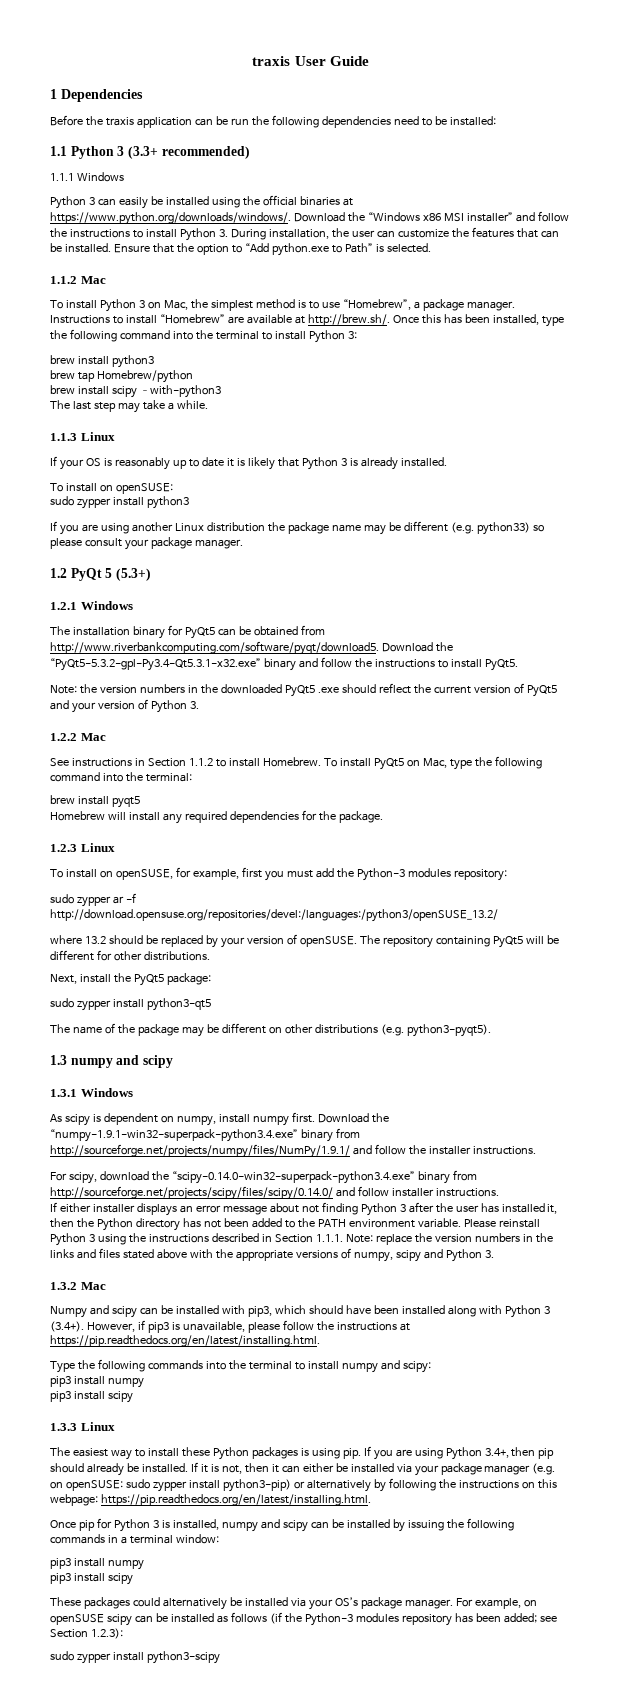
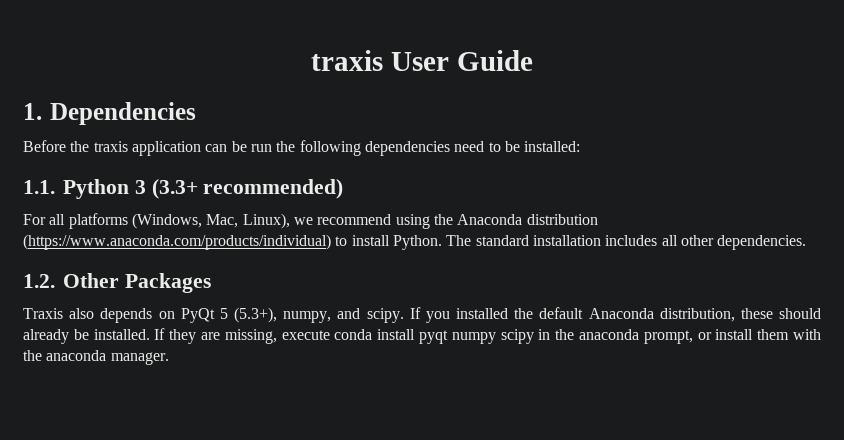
- 1 Dependencies
+ 1. Dependencies
- 1.1 Python 3 (3.3+ recommended)
+ 1.1. Python 3 (3.3+ recommended)
- 1.1.1 Windows
- Python 3 can easily be installed using the official binaries at https://www.python.org/downloads/windows/. Download the “Windows x86 MSI installer” and follow the instructions to install Python 3. During installation, the user can customize the features that can be installed. Ensure that the option to “Add python.exe to Path” is selected.
- 1.1.2 Mac
- To install Python 3 on Mac, the simplest method is to use “Homebrew”, a package manager. Instructions to install “Homebrew” are available at http://brew.sh/. Once this has been installed, type the following command into the terminal to install Python 3:
- brew install python3
- brew tap Homebrew/python
- brew install scipy –with-python3
- The last step may take a while.
- 1.1.3 Linux
- If your OS is reasonably up to date it is likely that Python 3 is already installed.
- To install on openSUSE:
- sudo zypper install python3
- If you are using another Linux distribution the package name may be different (e.g. python33) so please consult your package manager.
- 1.2 PyQt 5 (5.3+)
- 1.2.1 Windows
- The installation binary for PyQt5 can be obtained from http://www.riverbankcomputing.com/software/pyqt/download5. Download the “PyQt5-5.3.2-gpl-Py3.4-Qt5.3.1-x32.exe” binary and follow the instructions to install PyQt5.
- Note: the version numbers in the downloaded PyQt5 .exe should reflect the current version of PyQt5 and your version of Python 3.
- 1.2.2 Mac
- See instructions in Section 1.1.2 to install Homebrew. To install PyQt5 on Mac, type the following command into the terminal:
- brew install pyqt5
- Homebrew will install any required dependencies for the package.
- 1.2.3 Linux
- To install on openSUSE, for example, first you must add the Python-3 modules repository:
- sudo zypper ar -f http://download.opensuse.org/repositories/devel:/languages:/python3/openSUSE_13.2/
- where 13.2 should be replaced by your version of openSUSE. The repository containing PyQt5 will be different for other distributions.
- Next, install the PyQt5 package:
- sudo zypper install python3-qt5
- The name of the package may be different on other distributions (e.g. python3-pyqt5).
- 1.3 numpy and scipy
- 1.3.1 Windows
- As scipy is dependent on numpy, install numpy first. Download the “numpy-1.9.1-win32-superpack-python3.4.exe” binary from http://sourceforge.net/projects/numpy/files/NumPy/1.9.1/ and follow the installer instructions.
- For scipy, download the “scipy-0.14.0-win32-superpack-python3.4.exe” binary from http://sourceforge.net/projects/scipy/files/scipy/0.14.0/ and follow installer instructions.
- If either installer displays an error message about not finding Python 3 after the user has installed it, then the Python directory has not been added to the PATH environment variable. Please reinstall Python 3 using the instructions described in Section 1.1.1. Note: replace the version numbers in the links and files stated above with the appropriate versions of numpy, scipy and Python 3.
- 1.3.2 Mac
- Numpy and scipy can be installed with pip3, which should have been installed along with Python 3 (3.4+). However, if pip3 is unavailable, please follow the instructions at https://pip.readthedocs.org/en/latest/installing.html.
- Type the following commands into the terminal to install numpy and scipy:
- pip3 install numpy
- pip3 install scipy
- 1.3.3 Linux
- The easiest way to install these Python packages is using pip. If you are using Python 3.4+, then pip should already be installed.
+ For all platforms (Windows, Mac, Linux), we recommend using the Anaconda distribution (https://www.anaconda.com/products/individual) to install Python. The standard installation includes all other dependencies.
+ 1.2. Other Packages
+ Traxis also depends on PyQt 5 (5.3+), numpy, and scipy. If you installed the default Anaconda distribution, these should already be installed.
- If it is not, then it can either be installed via your package manager (e.g. on openSUSE: sudo zypper install python3-pip) or alternatively by following the instructions on this webpage: https://pip.readthedocs.org/en/latest/installing.html.
- Once pip for Python 3 is installed, numpy and scipy can be installed by issuing the following commands in a terminal window:
- pip3 install numpy
- pip3 install scipy
- These packages could alternatively be installed via your OS’s package manager. For example, on openSUSE scipy can be installed as follows (if the Python-3 modules repository has been added; see Section 1.2.3):
- sudo zypper install python3-scipy
+ If they are missing, execute conda install pyqt numpy scipy in the anaconda prompt, or install them with the anaconda manager.

